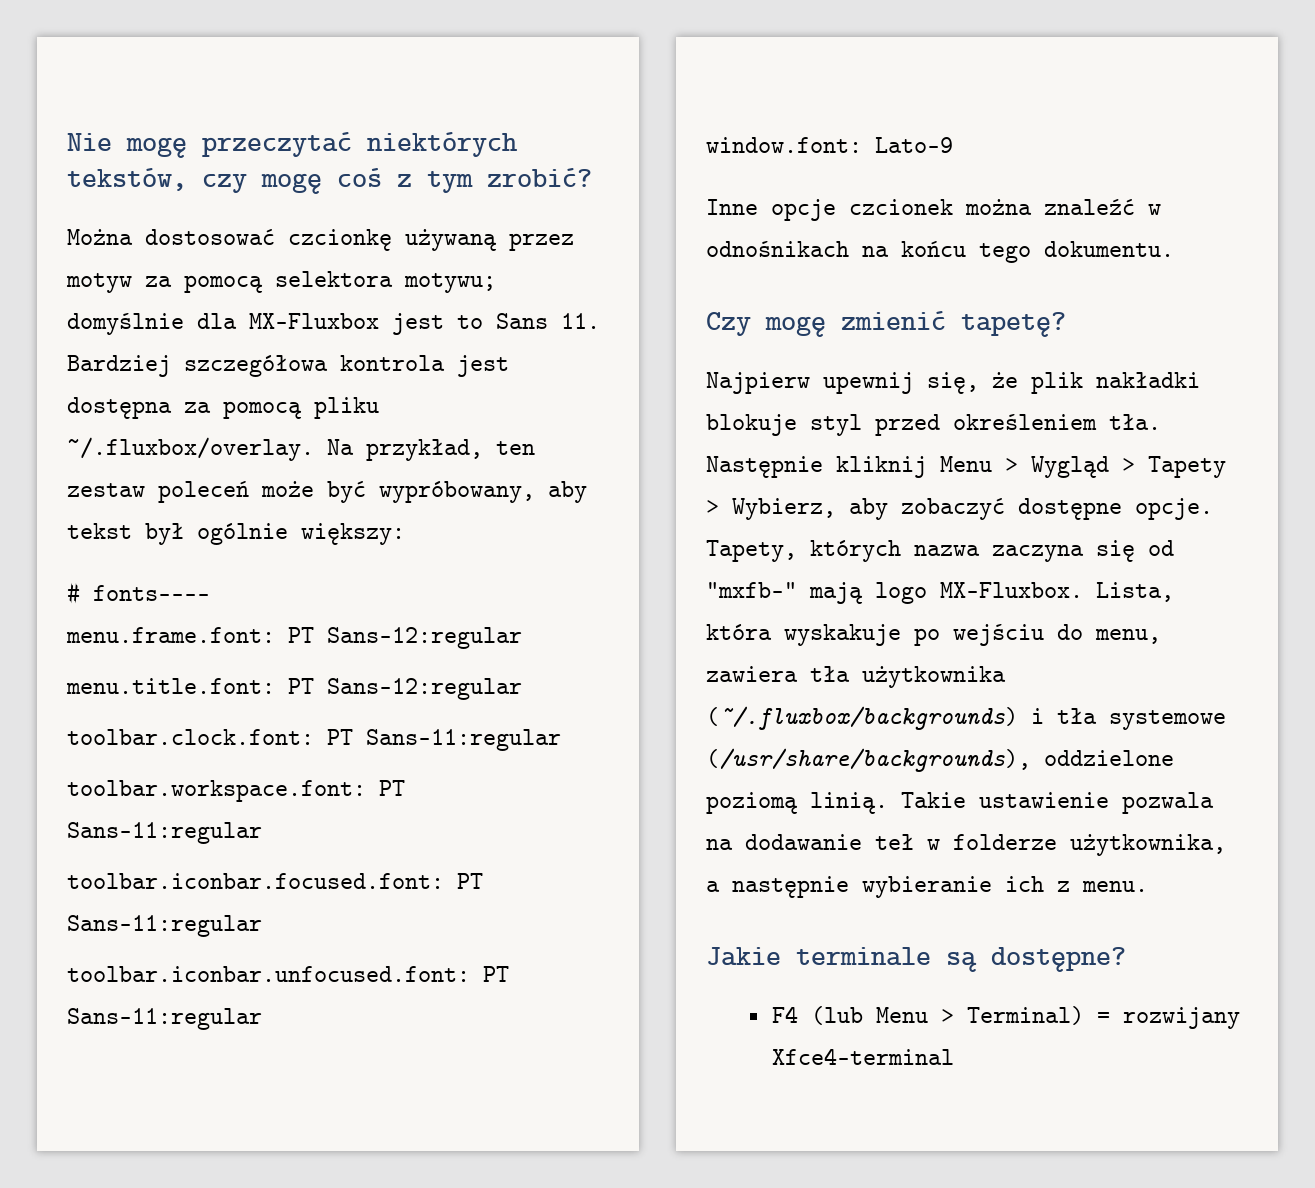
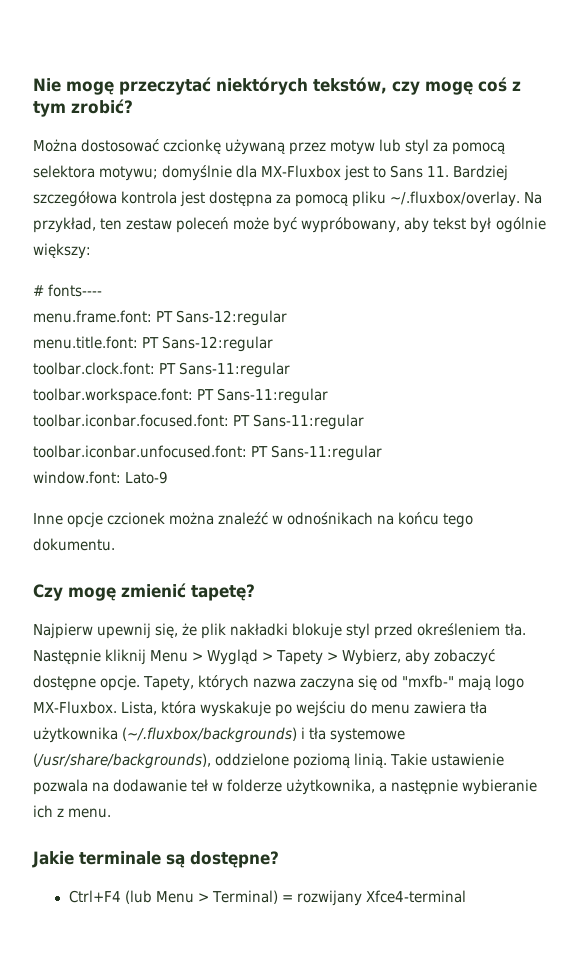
- Można dostosować czcionkę używaną przez motyw za pomocą selektora motywu; domyślnie dla MX-Fluxbox jest to Sans 11. Bardziej szczegółowa kontrola jest dostępna za pomocą pliku ~/.fluxbox/overlay. Na przykład, ten zestaw poleceń może być wypróbowany, aby tekst był ogólnie większy:
+ Można dostosować czcionkę używaną przez motyw lub styl za pomocą selektora motywu; domyślnie dla MX-Fluxbox jest to Sans 11. Bardziej szczegółowa kontrola jest dostępna za pomocą pliku ~/.fluxbox/overlay. Na przykład, ten zestaw poleceń może być wypróbowany, aby tekst był ogólnie większy:
- Lista, która wyskakuje po wejściu do menu, zawiera tła użytkownika (~/.fluxbox/backgrounds) i tła systemowe (/usr/share/backgrounds), oddzielone poziomą linią.
+ Lista, która wyskakuje po wejściu do menu zawiera tła użytkownika (~/.fluxbox/backgrounds) i tła systemowe (/usr/share/backgrounds), oddzielone poziomą linią.
- F4 (lub Menu > Terminal) = rozwijany Xfce4-terminal
+ Ctrl+F4 (lub Menu > Terminal) = rozwijany Xfce4-terminal

